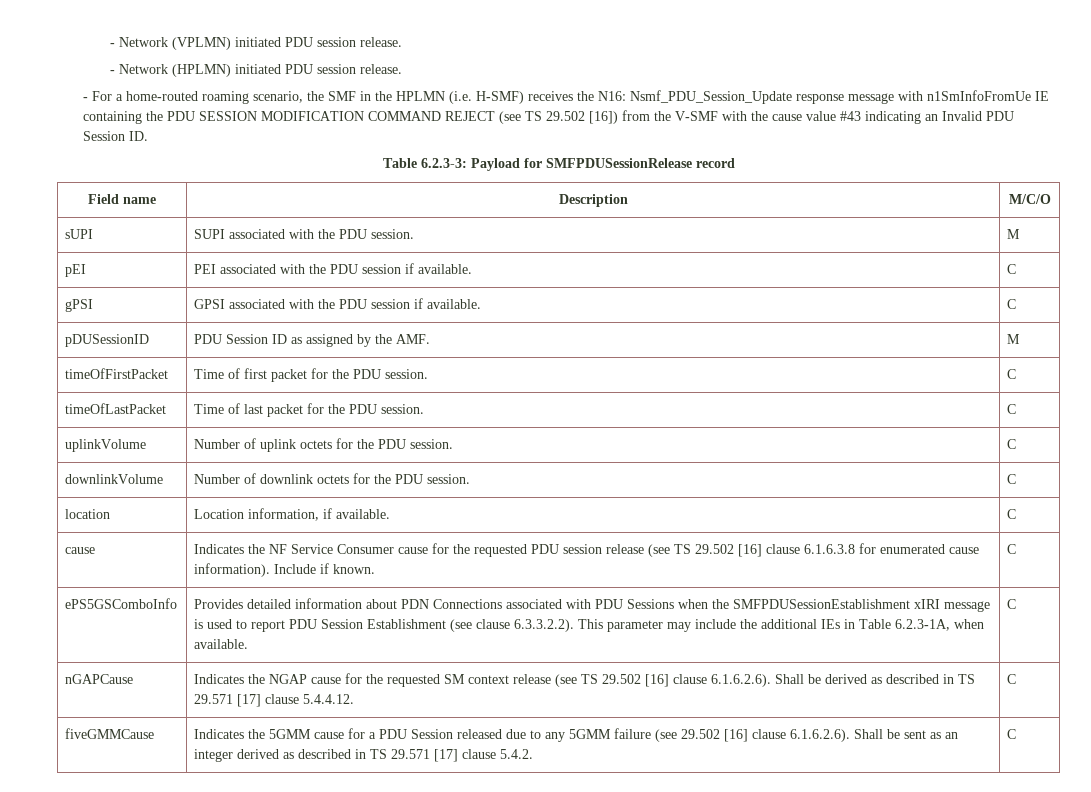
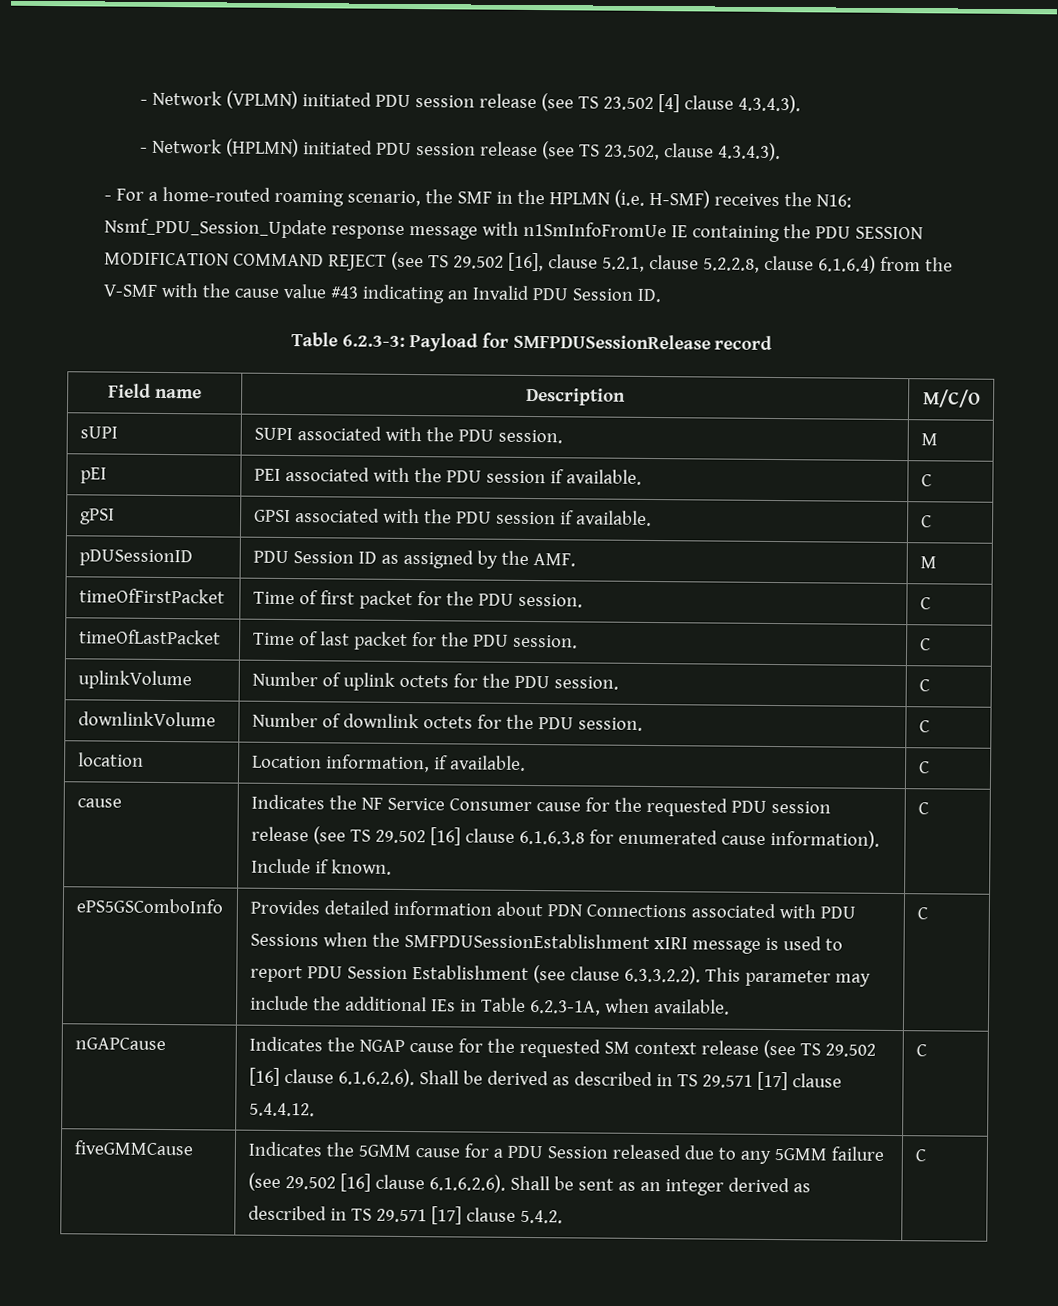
- - Network (VPLMN) initiated PDU session release.
+ - Network (VPLMN) initiated PDU session release (see TS 23.502 [4] clause 4.3.4.3).
- - Network (HPLMN) initiated PDU session release.
+ - Network (HPLMN) initiated PDU session release (see TS 23.502, clause 4.3.4.3).
- - For a home-routed roaming scenario, the SMF in the HPLMN (i.e. H-SMF) receives the N16: Nsmf_PDU_Session_Update response message with n1SmInfoFromUe IE containing the PDU SESSION MODIFICATION COMMAND REJECT (see TS 29.502 [16]) from the V-SMF with the cause value #43 indicating an Invalid PDU Session ID.
+ - For a home-routed roaming scenario, the SMF in the HPLMN (i.e. H-SMF) receives the N16: Nsmf_PDU_Session_Update response message with n1SmInfoFromUe IE containing the PDU SESSION MODIFICATION COMMAND REJECT (see TS 29.502 [16], clause 5.2.1, clause 5.2.2.8, clause 6.1.6.4) from the V-SMF with the cause value #43 indicating an Invalid PDU Session ID.

